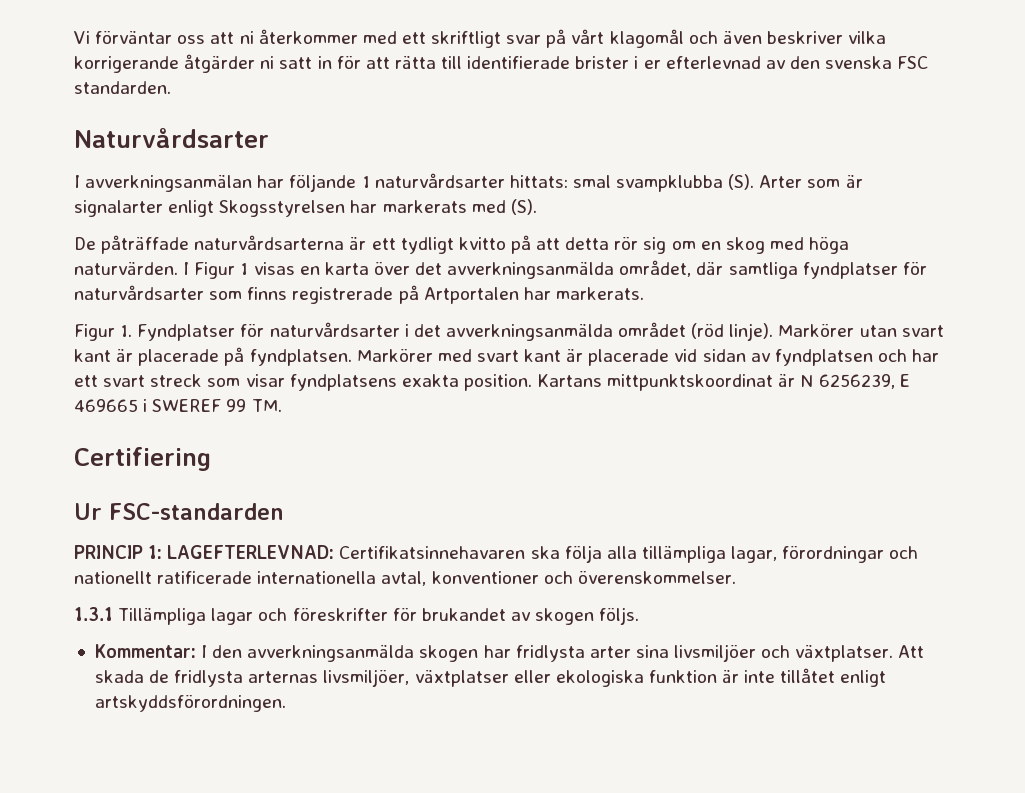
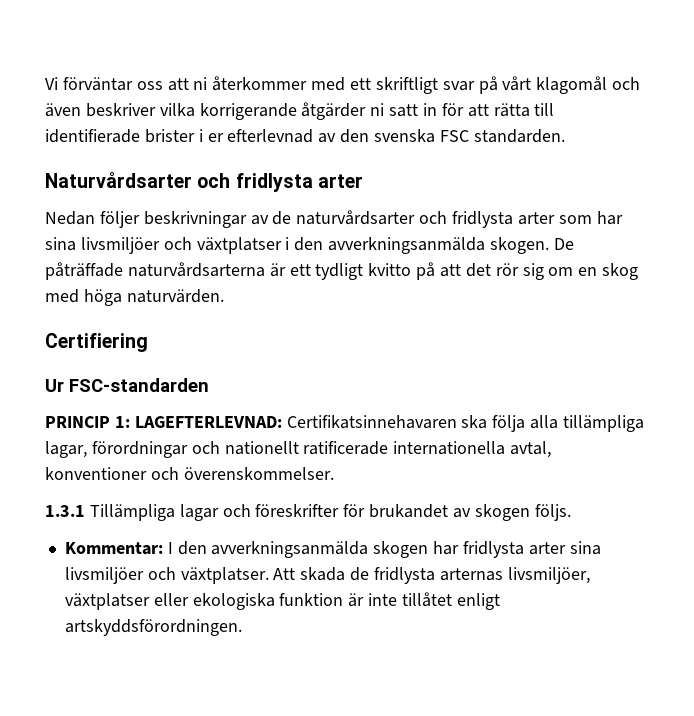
- Naturvårdsarter
- I avverkningsanmälan har följande 1 naturvårdsarter hittats: smal svampklubba (S). Arter som är signalarter enligt Skogsstyrelsen har markerats med (S).
- De påträffade naturvårdsarterna är ett tydligt kvitto på att detta rör sig om en skog med höga naturvärden. I Figur 1 visas en karta över det avverkningsanmälda området, där samtliga fyndplatser för naturvårdsarter som finns registrerade på Artportalen har markerats.
- Figur 1. Fyndplatser för naturvårdsarter i det avverkningsanmälda området (röd linje). Markörer utan svart kant är placerade på fyndplatsen. Markörer med svart kant är placerade vid sidan av fyndplatsen och har ett svart streck som visar fyndplatsens exakta position. Kartans mittpunktskoordinat är N 6256239, E 469665 i SWEREF 99 TM.
+ Naturvårdsarter och fridlysta arter
+ Nedan följer beskrivningar av de naturvårdsarter och fridlysta arter som har sina livsmiljöer och växtplatser i den avverkningsanmälda skogen. De påträffade naturvårdsarterna är ett tydligt kvitto på att det rör sig om en skog med höga naturvärden.

